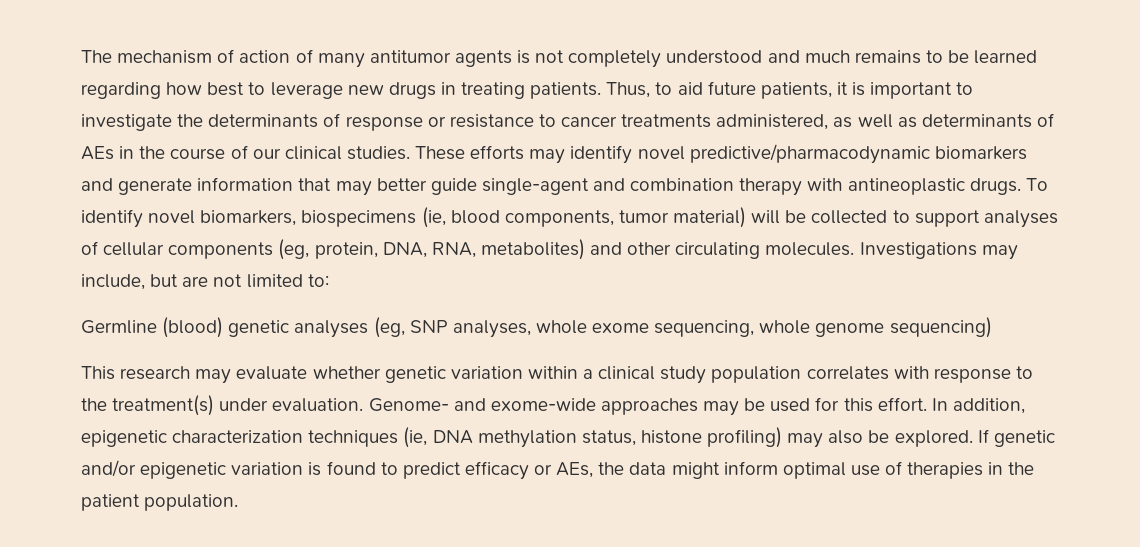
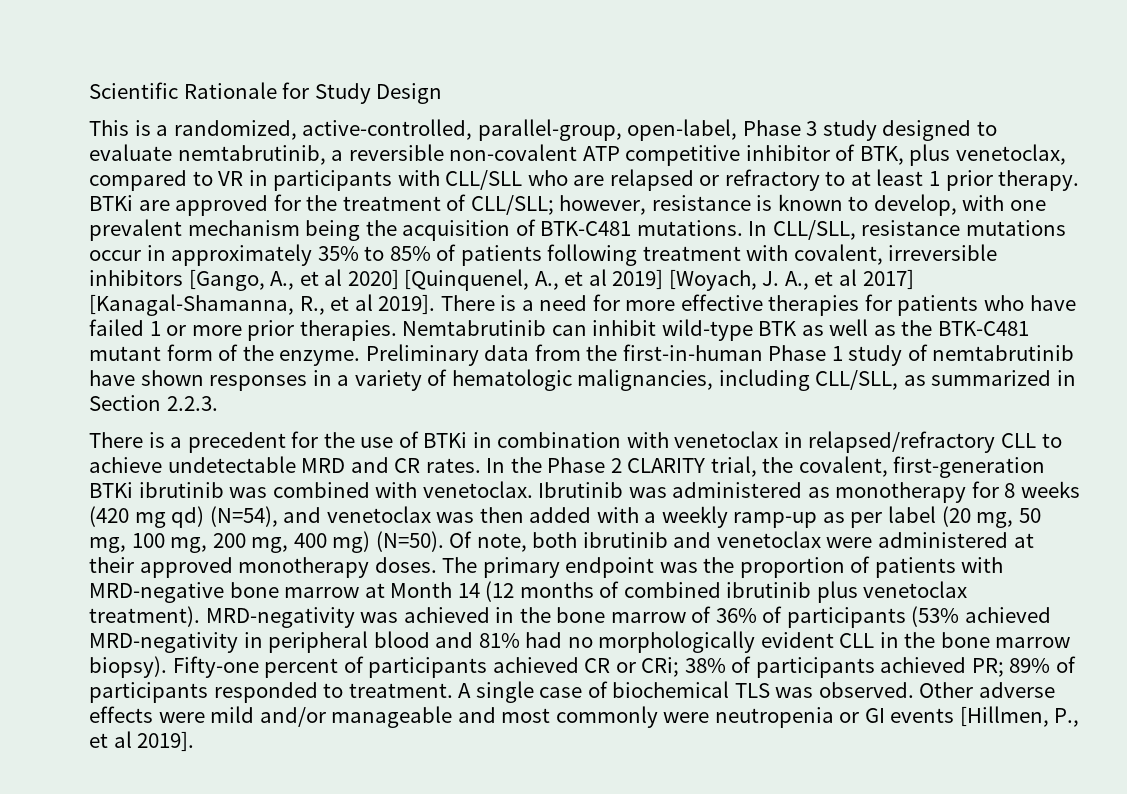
- The mechanism of action of many antitumor agents is not completely understood and much remains to be learned regarding how best to leverage new drugs in treating patients. Thus, to aid future patients, it is important to investigate the determinants of response or resistance to cancer treatments administered, as well as determinants of AEs in the course of our clinical studies. These efforts may identify novel predictive/pharmacodynamic biomarkers and generate information that may better guide single-agent and combination therapy with antineoplastic drugs. To identify novel biomarkers, biospecimens (ie, blood components, tumor material) will be collected to support analyses of cellular components (eg, protein, DNA, RNA, metabolites) and other circulating molecules. Investigations may include, but are not limited to:
- Germline (blood) genetic analyses (eg, SNP analyses, whole exome sequencing, whole genome sequencing)
- This research may evaluate whether genetic variation within a clinical study population correlates with response to the treatment(s) under evaluation. Genome- and exome-wide approaches may be used for this effort. In addition, epigenetic characterization techniques (ie, DNA methylation status, histone profiling) may also be explored. If genetic and/or epigenetic variation is found to predict efficacy or AEs, the data might inform optimal use of therapies in the patient population.
+ Scientific Rationale for Study Design
+ This is a randomized, active-controlled, parallel-group, open-label, Phase 3 study designed to evaluate nemtabrutinib, a reversible non-covalent ATP competitive inhibitor of BTK, plus venetoclax, compared to VR in participants with CLL/SLL who are relapsed or refractory to at least 1 prior therapy. BTKi are approved for the treatment of CLL/SLL; however, resistance is known to develop, with one prevalent mechanism being the acquisition of BTK-C481 mutations. In CLL/SLL, resistance mutations occur in approximately 35% to 85% of patients following treatment with covalent, irreversible inhibitors [Gango, A., et al 2020] [Quinquenel, A., et al 2019] [Woyach, J. A., et al 2017] [Kanagal-Shamanna, R., et al 2019]. There is a need for more effective therapies for patients who have failed 1 or more prior therapies. Nemtabrutinib can inhibit wild-type BTK as well as the BTK-C481 mutant form of the enzyme. Preliminary data from the first-in-human Phase 1 study of nemtabrutinib have shown responses in a variety of hematologic malignancies, including CLL/SLL, as summarized in Section 2.2.3.
+ There is a precedent for the use of BTKi in combination with venetoclax in relapsed/refractory CLL to achieve undetectable MRD and CR rates. In the Phase 2 CLARITY trial, the covalent, first-generation BTKi ibrutinib was combined with venetoclax. Ibrutinib was administered as monotherapy for 8 weeks (420 mg qd) (N=54), and venetoclax was then added with a weekly ramp-up as per label (20 mg, 50 mg, 100 mg, 200 mg, 400 mg) (N=50). Of note, both ibrutinib and venetoclax were administered at their approved monotherapy doses. The primary endpoint was the proportion of patients with MRD-negative bone marrow at Month 14 (12 months of combined ibrutinib plus venetoclax treatment). MRD-negativity was achieved in the bone marrow of 36% of participants (53% achieved MRD-negativity in peripheral blood and 81% had no morphologically evident CLL in the bone marrow biopsy). Fifty-one percent of participants achieved CR or CRi; 38% of participants achieved PR; 89% of participants responded to treatment. A single case of biochemical TLS was observed. Other adverse effects were mild and/or manageable and most commonly were neutropenia or GI events [Hillmen, P., et al 2019].

